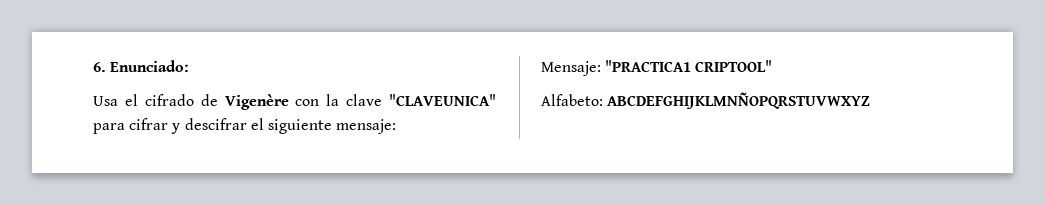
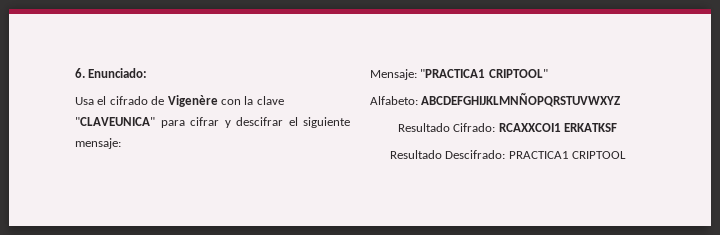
+ Resultado Cifrado: RCAXXCOI1 ERKATKSF
+ Resultado Descifrado: PRACTICA1 CRIPTOOL

